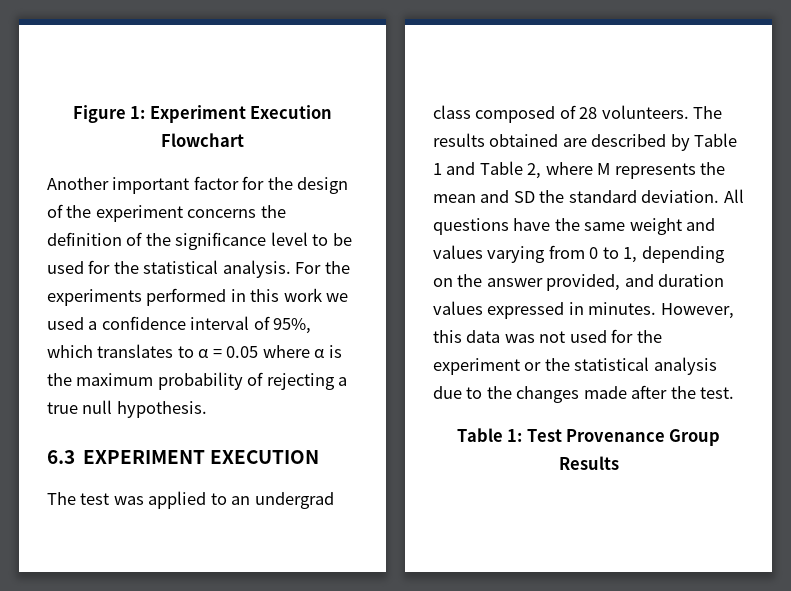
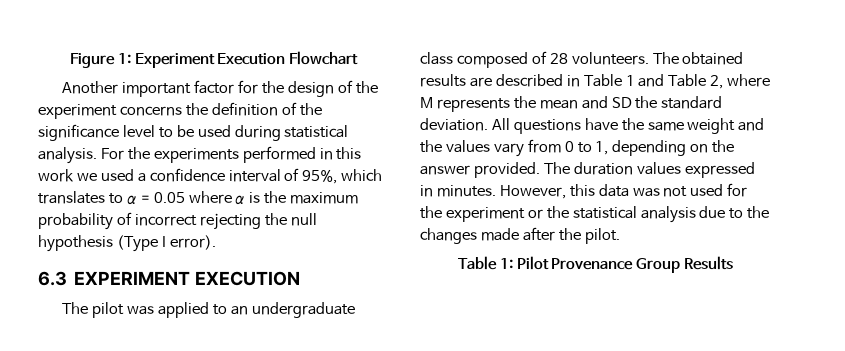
- Another important factor for the design of the experiment concerns the definition of the significance level to be used for the statistical analysis.
+ Another important factor for the design of the experiment concerns the definition of the significance level to be used during statistical analysis.
- For the experiments performed in this work we used a confidence interval of 95%, which translates to α = 0.05 where α is the maximum probability of rejecting a true null hypothesis.
+ For the experiments performed in this work we used a confidence interval of 95%, which translates to α = 0.05 where α is the maximum probability of incorrect rejecting the null hypothesis (Type I error).
- The test was applied to an undergrad class composed of 28 volunteers.
+ The pilot was applied to an undergraduate class composed of 28 volunteers.
- The results obtained are described by Table 1 and Table 2, where M represents the mean and SD the standard deviation.
+ The obtained results are described in Table 1 and Table 2, where M represents the mean and SD the standard deviation.
- All questions have the same weight and values varying from 0 to 1, depending on the answer provided, and duration values expressed in minutes.
+ All questions have the same weight and the values vary from 0 to 1, depending on the answer provided. The duration values expressed in minutes.
- However, this data was not used for the experiment or the statistical analysis due to the changes made after the test.
+ However, this data was not used for the experiment or the statistical analysis due to the changes made after the pilot.
- Table 1: Test Provenance Group Results
+ Table 1: Pilot Provenance Group Results

